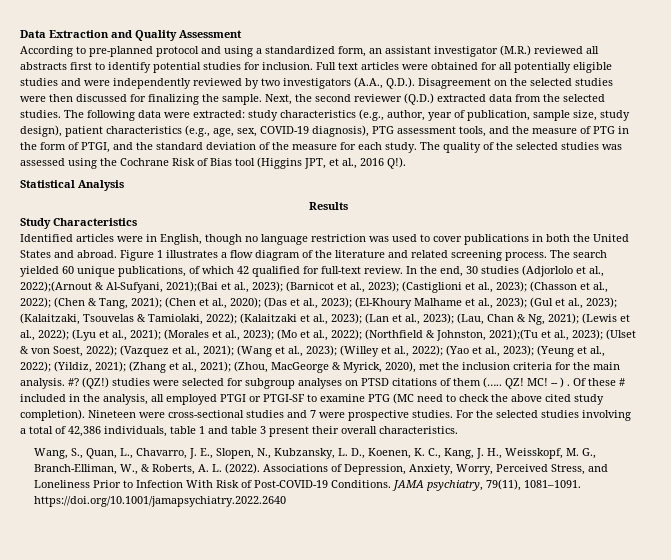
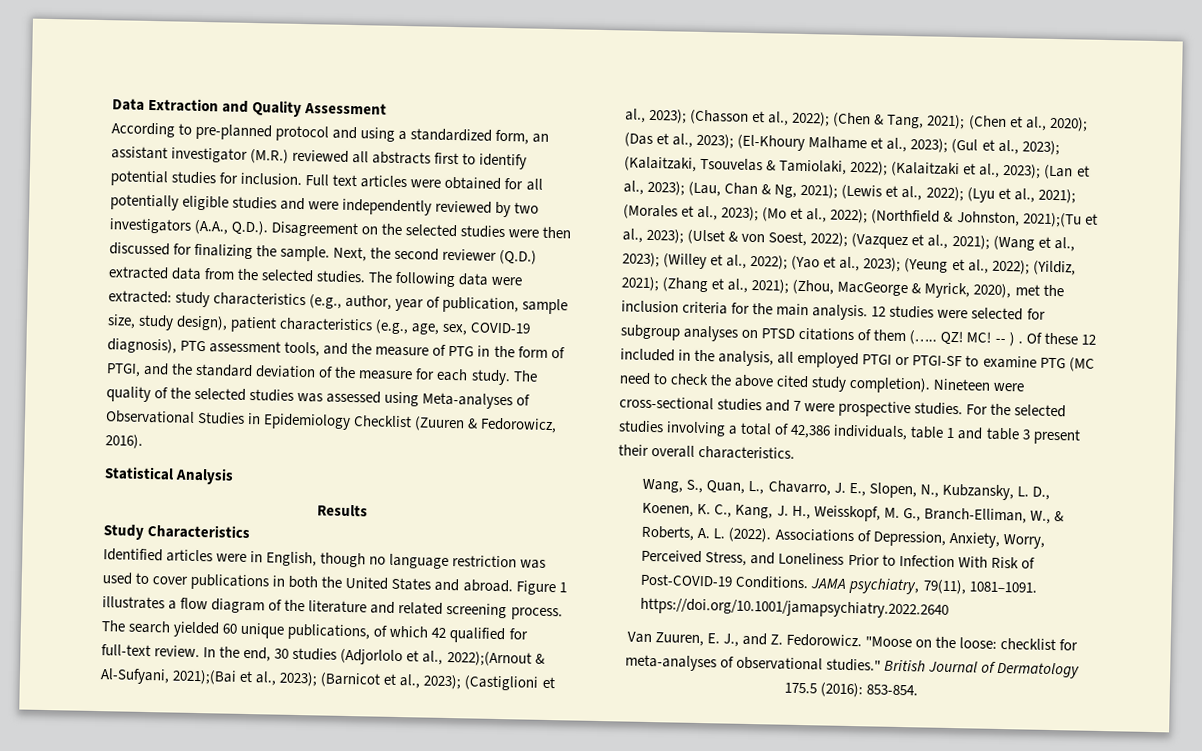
- The quality of the selected studies was assessed using the Cochrane Risk of Bias tool (Higgins JPT, et al., 2016 Q!).
+ The quality of the selected studies was assessed using Meta-analyses of Observational Studies in Epidemiology Checklist (Zuuren & Fedorowicz, 2016).
- #? (QZ!) studies were selected for subgroup analyses on PTSD citations of them (…..
+ 12 studies were selected for subgroup analyses on PTSD citations of them (…..
- Of these # included in the analysis, all employed PTGI or PTGI-SF to examine PTG (MC need to check the above cited study completion).
+ Of these 12 included in the analysis, all employed PTGI or PTGI-SF to examine PTG (MC need to check the above cited study completion).
+ Van Zuuren, E. J., and Z. Fedorowicz. "Moose on the loose: checklist for meta‐analyses of observational studies." British Journal of Dermatology 175.5 (2016): 853-854.

